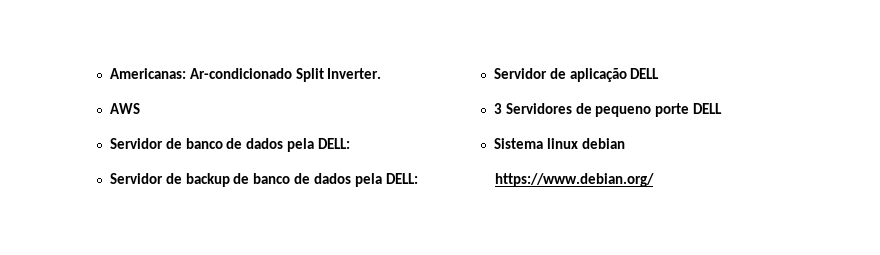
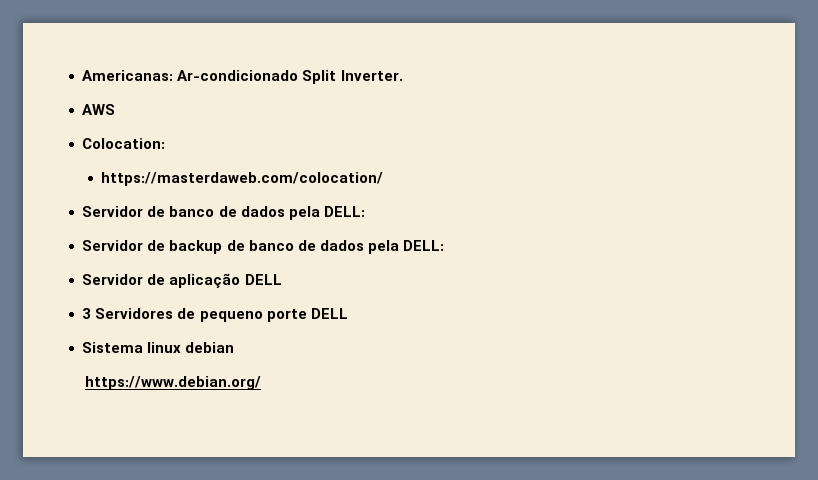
+ Colocation:
+ https://masterdaweb.com/colocation/

